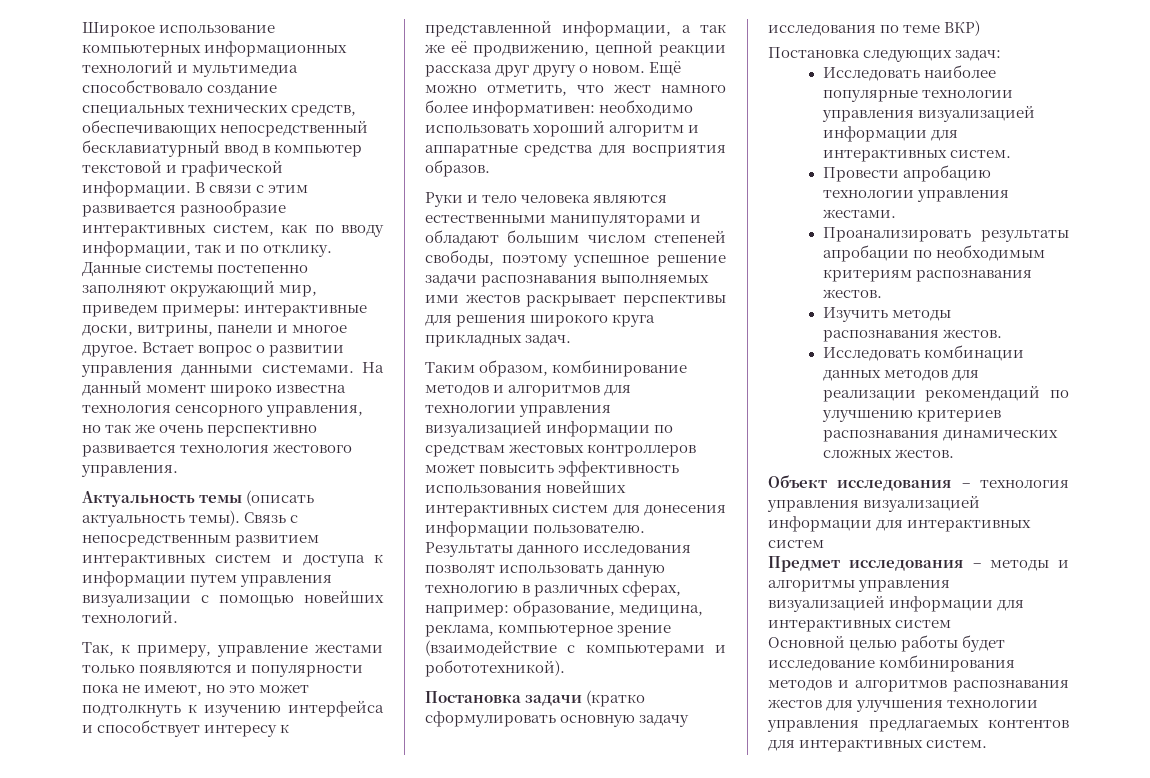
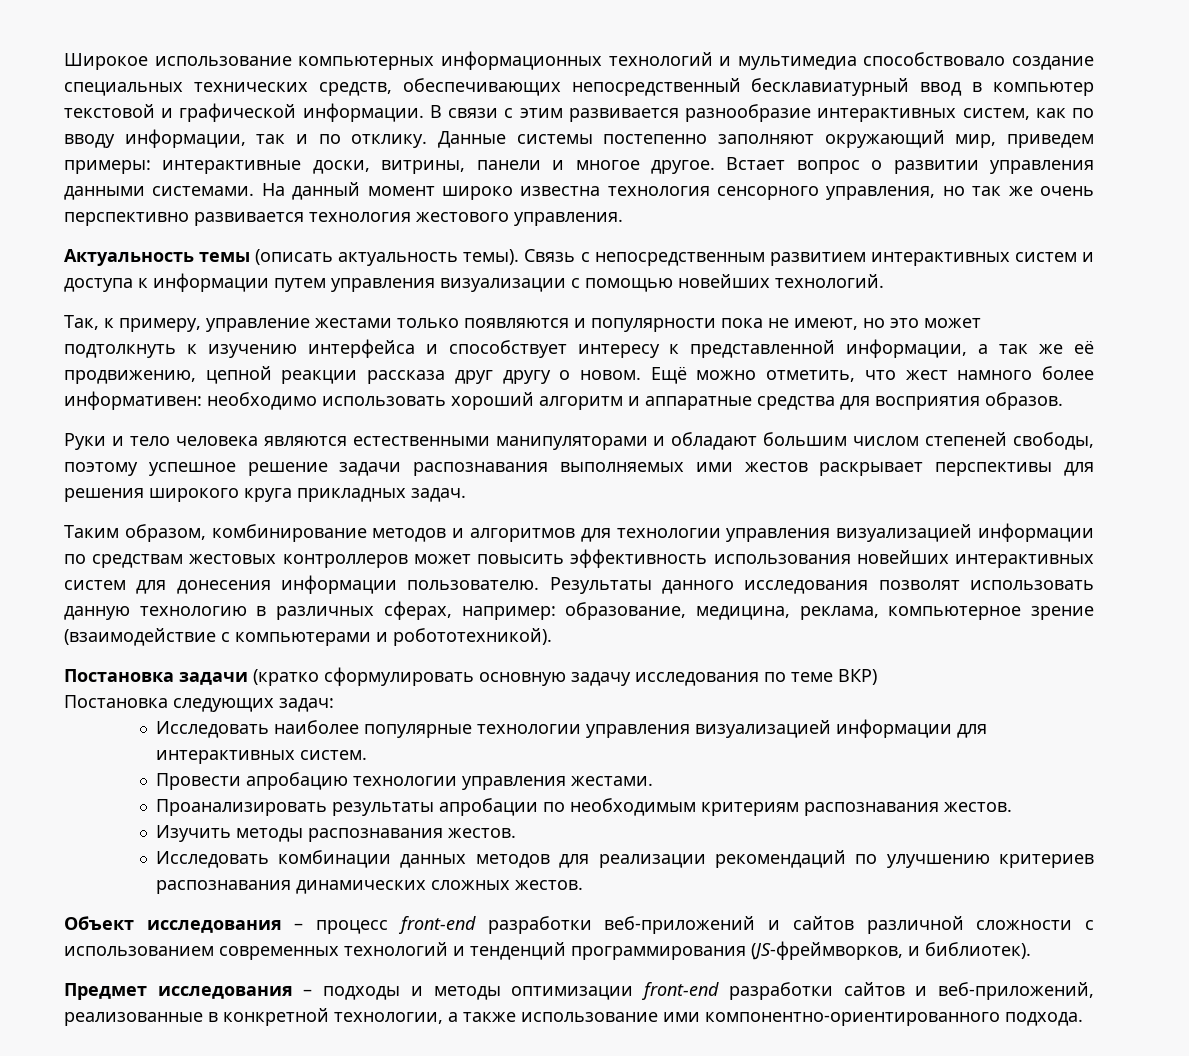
- Объект исследования – технология управления визуализацией информации для интерактивных систем
- Предмет исследования – методы и алгоритмы управления визуализацией информации для интерактивных систем
- Основной целью работы будет исследование комбинирования методов и алгоритмов распознавания жестов для улучшения технологии управления предлагаемых контентов для интерактивных систем.
+ Объект исследования – процесс front-end разработки веб-приложений и сайтов различной сложности с использованием современных технологий и тенденций программирования (JS-фреймворков, и библиотек).
+ Предмет исследования – подходы и методы оптимизации front-end разработки сайтов и веб-приложений, реализованные в конкретной технологии, а также использование ими компонентно-ориентированного подхода.

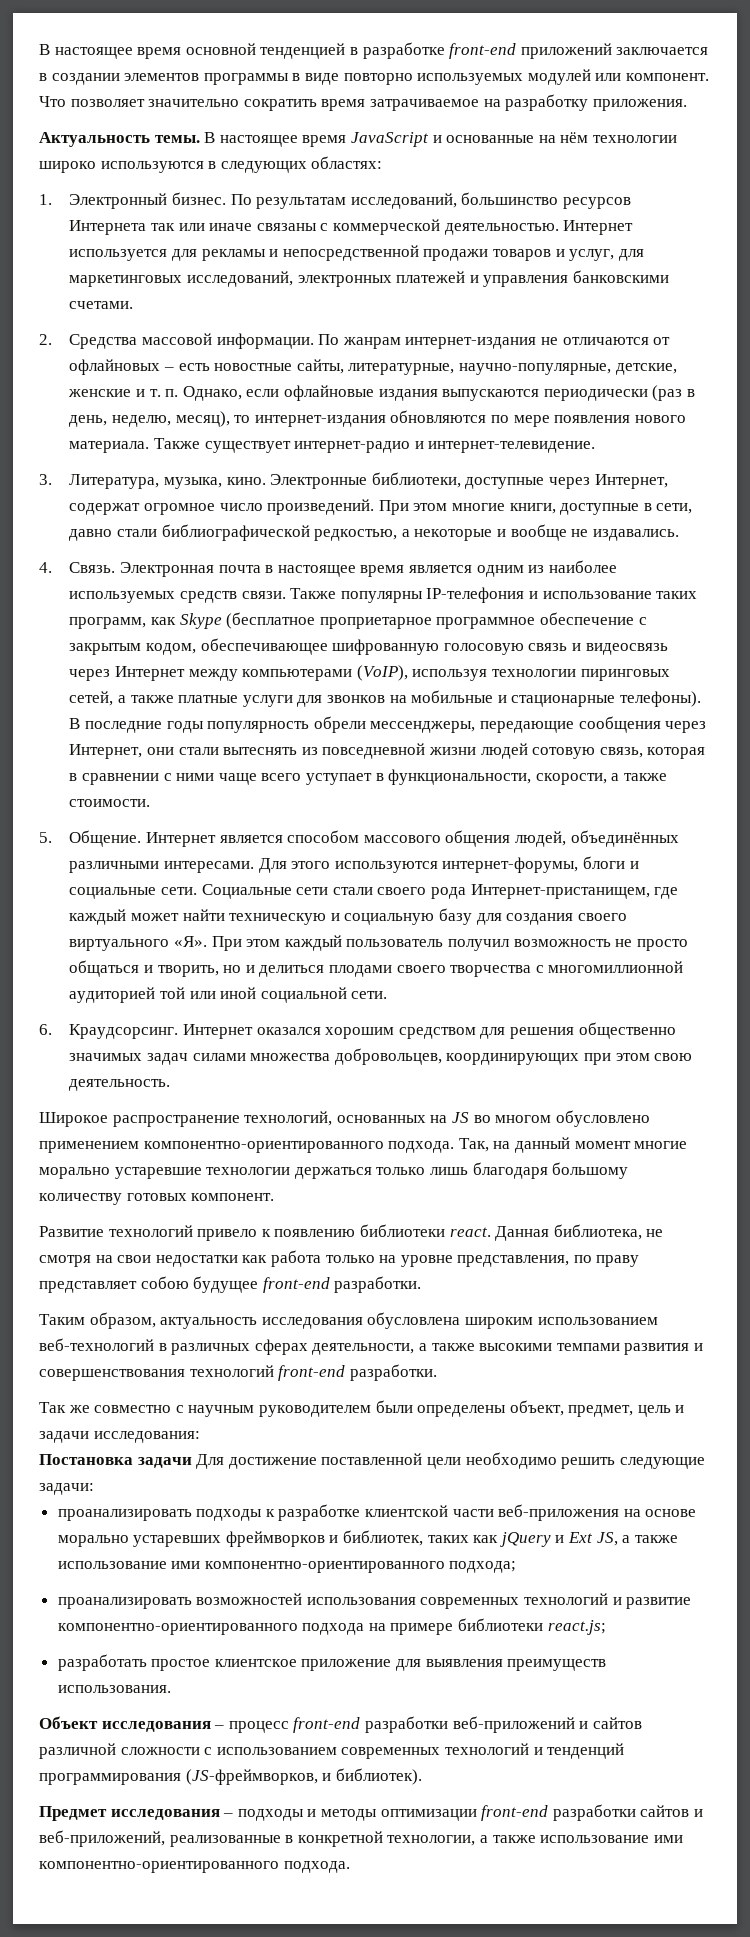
- Широкое использование компьютерных информационных технологий и мультимедиа способствовало создание специальных технических средств, обеспечивающих непосредственный бесклавиатурный ввод в компьютер текстовой и графической информации. В связи с этим развивается разнообразие интерактивных систем, как по вводу информации, так и по отклику. Данные системы постепенно заполняют окружающий мир, приведем примеры: интерактивные доски, витрины, панели и многое другое. Встает вопрос о развитии управления данными системами. На данный момент широко известна технология сенсорного управления, но так же очень перспективно развивается технология жестового управления.
- Актуальность темы (описать актуальность темы). Связь с непосредственным развитием интерактивных систем и доступа к информации путем управления визуализации с помощью новейших технологий.
- Так, к примеру, управление жестами только появляются и популярности пока не имеют, но это может подтолкнуть к изучению интерфейса и способствует интересу к представленной информации, а так же её продвижению, цепной реакции рассказа друг другу о новом. Ещё можно отметить, что жест намного более информативен: необходимо использовать хороший алгоритм и аппаратные средства для восприятия образов.
- Руки и тело человека являются естественными манипуляторами и обладают большим числом степеней свободы, поэтому успешное решение задачи распознавания выполняемых ими жестов раскрывает перспективы для решения широкого круга прикладных задач.
- Таким образом, комбинирование методов и алгоритмов для технологии управления визуализацией информации по средствам жестовых контроллеров может повысить эффективность использования новейших интерактивных систем для донесения информации пользователю. Результаты данного исследования позволят использовать данную технологию в различных сферах, например: образование, медицина, реклама, компьютерное зрение (взаимодействие с компьютерами и робототехникой).
- Постановка задачи (кратко сформулировать основную задачу исследования по теме ВКР)
- Постановка следующих задач:
- Исследовать наиболее популярные технологии управления визуализацией информации для интерактивных систем.
- Провести апробацию технологии управления жестами.
- Проанализировать результаты апробации по необходимым критериям распознавания жестов.
- Изучить методы распознавания жестов.
- Исследовать комбинации данных методов для реализации рекомендаций по улучшению критериев распознавания динамических сложных жестов.
+ В настоящее время основной тенденцией в разработке front-end приложений заключается в создании элементов программы в виде повторно используемых модулей или компонент. Что позволяет значительно сократить время затрачиваемое на разработку приложения.
+ Актуальность темы. В настоящее время JavaScript и основанные на нём технологии широко используются в следующих областях:
+ 1. Электронный бизнес. По результатам исследований, большинство ресурсов Интернета так или иначе связаны с коммерческой деятельностью. Интернет используется для рекламы и непосредственной продажи товаров и услуг, для маркетинговых исследований, электронных платежей и управления банковскими счетами.
+ 2. Средства массовой информации. По жанрам интернет-издания не отличаются от офлайновых – есть новостные сайты, литературные, научно-популярные, детские, женские и т. п. Однако, если офлайновые издания выпускаются периодически (раз в день, неделю, месяц), то интернет-издания обновляются по мере появления нового материала. Также существует интернет-радио и интернет-телевидение.
+ 3. Литература, музыка, кино. Электронные библиотеки, доступные через Интернет, содержат огромное число произведений. При этом многие книги, доступные в сети, давно стали библиографической редкостью, а некоторые и вообще не издавались.
+ 4. Связь. Электронная почта в настоящее время является одним из наиболее используемых средств связи. Также популярны IP-телефония и использование таких программ, как Skype (бесплатное проприетарное программное обеспечение с закрытым кодом, обеспечивающее шифрованную голосовую связь и видеосвязь через Интернет между компьютерами (VoIP), используя технологии пиринговых сетей, а также платные услуги для звонков на мобильные и стационарные телефоны). В последние годы популярность обрели мессенджеры, передающие сообщения через Интернет, они стали вытеснять из повседневной жизни людей сотовую связь, которая в сравнении с ними чаще всего уступает в функциональности, скорости, а также стоимости.
+ 5. Общение. Интернет является способом массового общения людей, объединённых различными интересами. Для этого используются интернет-форумы, блоги и социальные сети. Социальные сети стали своего рода Интернет-пристанищем, где каждый может найти техническую и социальную базу для создания своего виртуального «Я». При этом каждый пользователь получил возможность не просто общаться и творить, но и делиться плодами своего творчества с многомиллионной аудиторией той или иной социальной сети.
+ 6. Краудсорсинг. Интернет оказался хорошим средством для решения общественно значимых задач силами множества добровольцев, координирующих при этом свою деятельность.
+ Широкое распространение технологий, основанных на JS во многом обусловлено применением компонентно-ориентированного подхода. Так, на данный момент многие морально устаревшие технологии держаться только лишь благодаря большому количеству готовых компонент.
+ Развитие технологий привело к появлению библиотеки react. Данная библиотека, не смотря на свои недостатки как работа только на уровне представления, по праву представляет собою будущее front-end разработки.
+ Таким образом, актуальность исследования обусловлена широким использованием веб-технологий в различных сферах деятельности, а также высокими темпами развития и совершенствования технологий front-end разработки.
+ Так же совместно с научным руководителем были определены объект, предмет, цель и задачи исследования:
+ Постановка задачи Для достижение поставленной цели необходимо решить следующие задачи:
+ проанализировать подходы к разработке клиентской части веб-приложения на основе морально устаревших фреймворков и библиотек, таких как jQuery и Ext JS, а также использование ими компонентно-ориентированного подхода;
+ проанализировать возможностей использования современных технологий и развитие компонентно-ориентированного подхода на примере библиотеки react.js;
+ разработать простое клиентское приложение для выявления преимуществ использования.

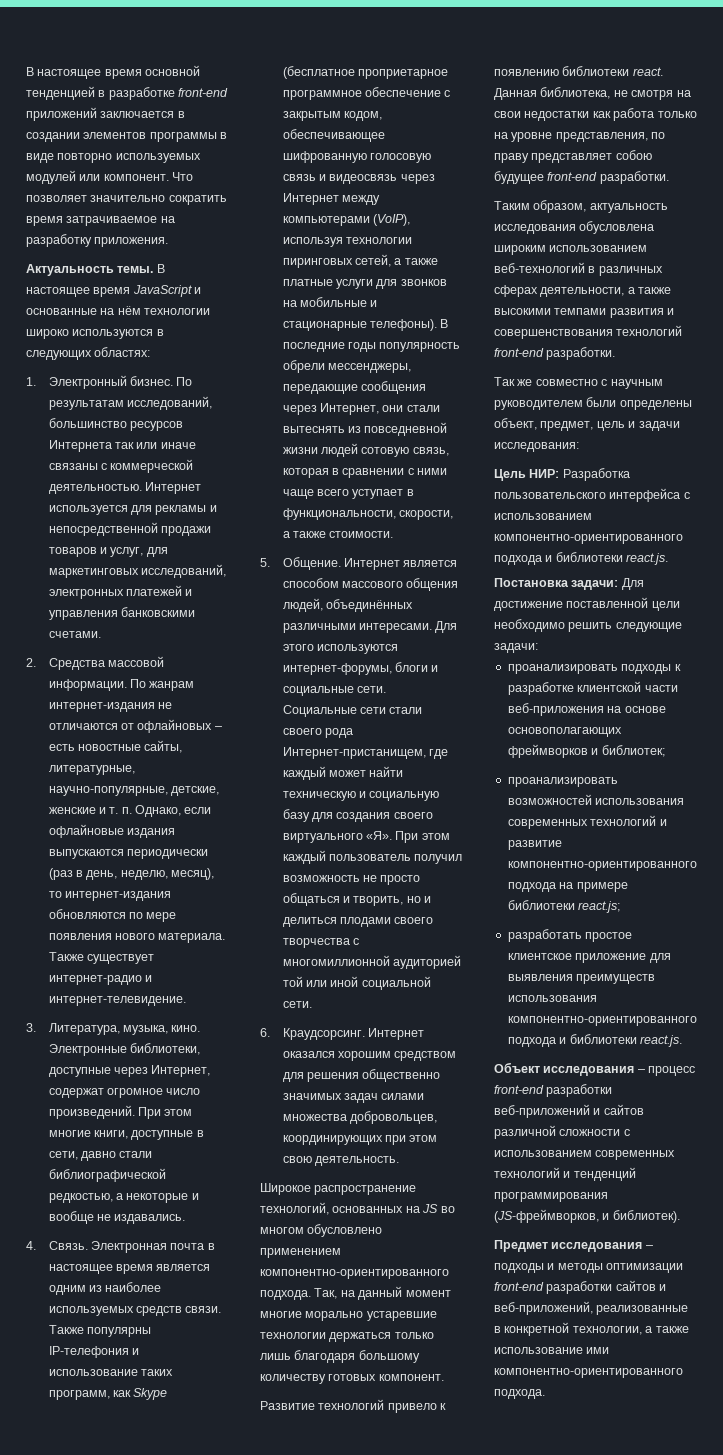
+ Цель НИР: Разработка пользовательского интерфейса с использованием компонентно-ориентированного подхода и библиотеки react.js.
- Постановка задачи Для достижение поставленной цели необходимо решить следующие задачи:
+ Постановка задачи: Для достижение поставленной цели необходимо решить следующие задачи:
- проанализировать подходы к разработке клиентской части веб-приложения на основе морально устаревших фреймворков и библиотек, таких как jQuery и Ext JS, а также использование ими компонентно-ориентированного подхода;
+ проанализировать подходы к разработке клиентской части веб-приложения на основе основополагающих фреймворков и библиотек;
- разработать простое клиентское приложение для выявления преимуществ использования.
+ разработать простое клиентское приложение для выявления преимуществ использования компонентно-ориентированного подхода и библиотеки react.js.

